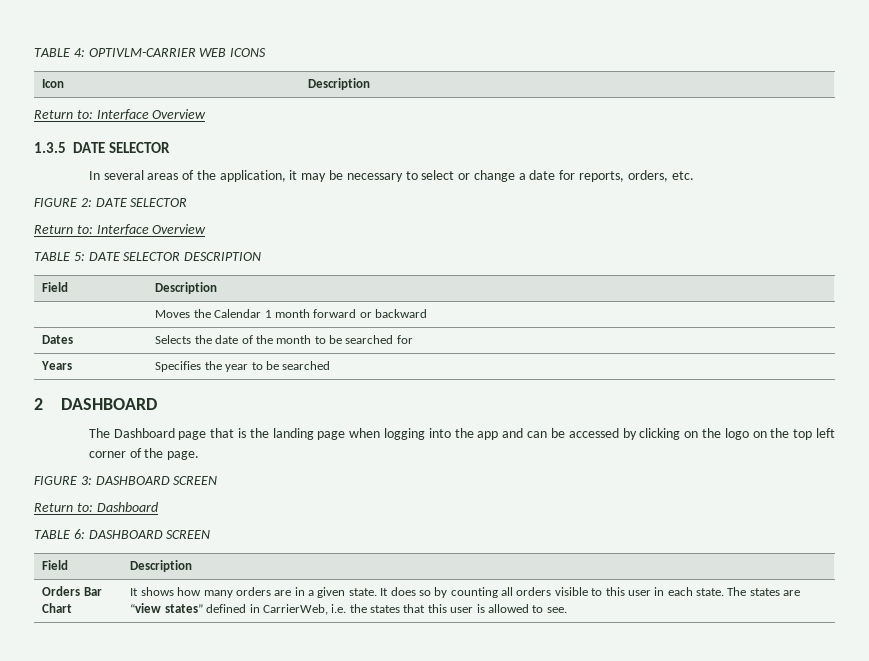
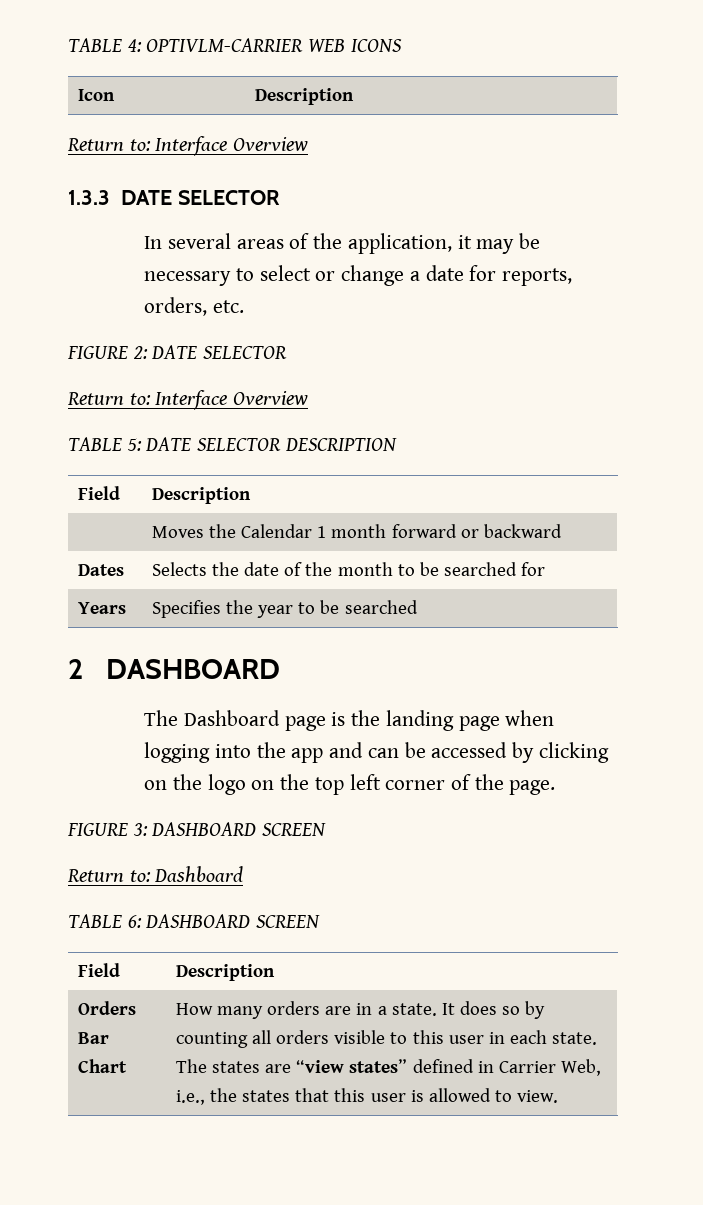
- 1.3.5 DATE SELECTOR
+ 1.3.3 DATE SELECTOR
- The Dashboard page that is the landing page when logging into the app and can be accessed by clicking on the logo on the top left corner of the page.
+ The Dashboard page is the landing page when logging into the app and can be accessed by clicking on the logo on the top left corner of the page.
- It shows how many orders are in a given state.
+ How many orders are in a state.
- The states are “view states” defined in CarrierWeb, i.e. the states that this user is allowed to see.
+ The states are “view states” defined in Carrier Web, i.e., the states that this user is allowed to view.

